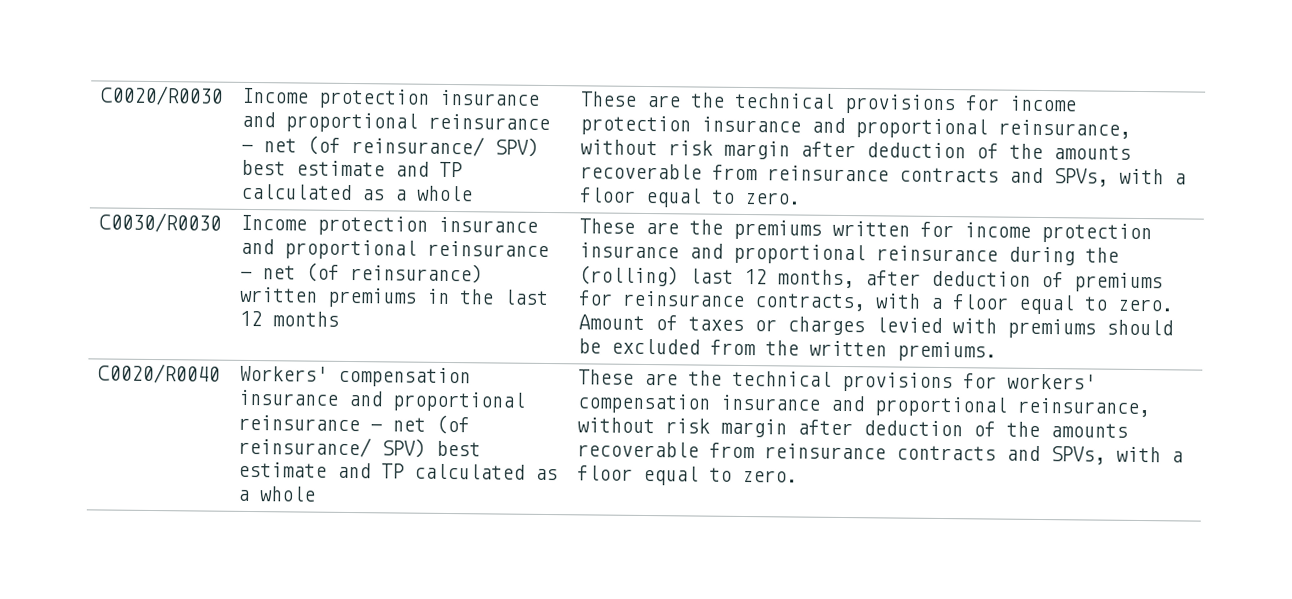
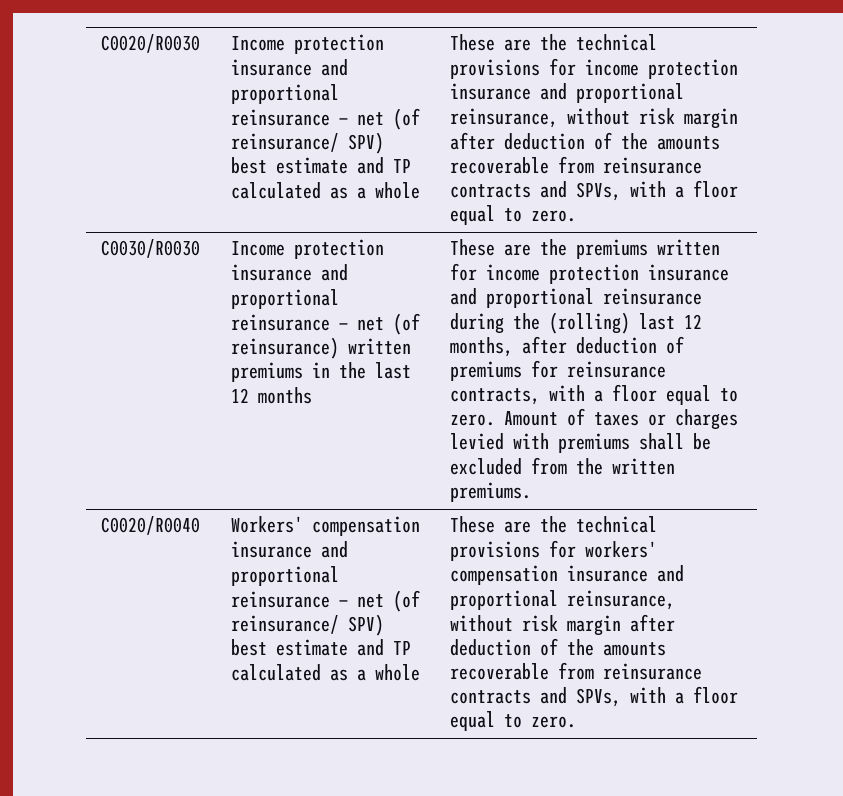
- Amount of taxes or charges levied with premiums should be excluded from the written premiums.
+ Amount of taxes or charges levied with premiums shall be excluded from the written premiums.

